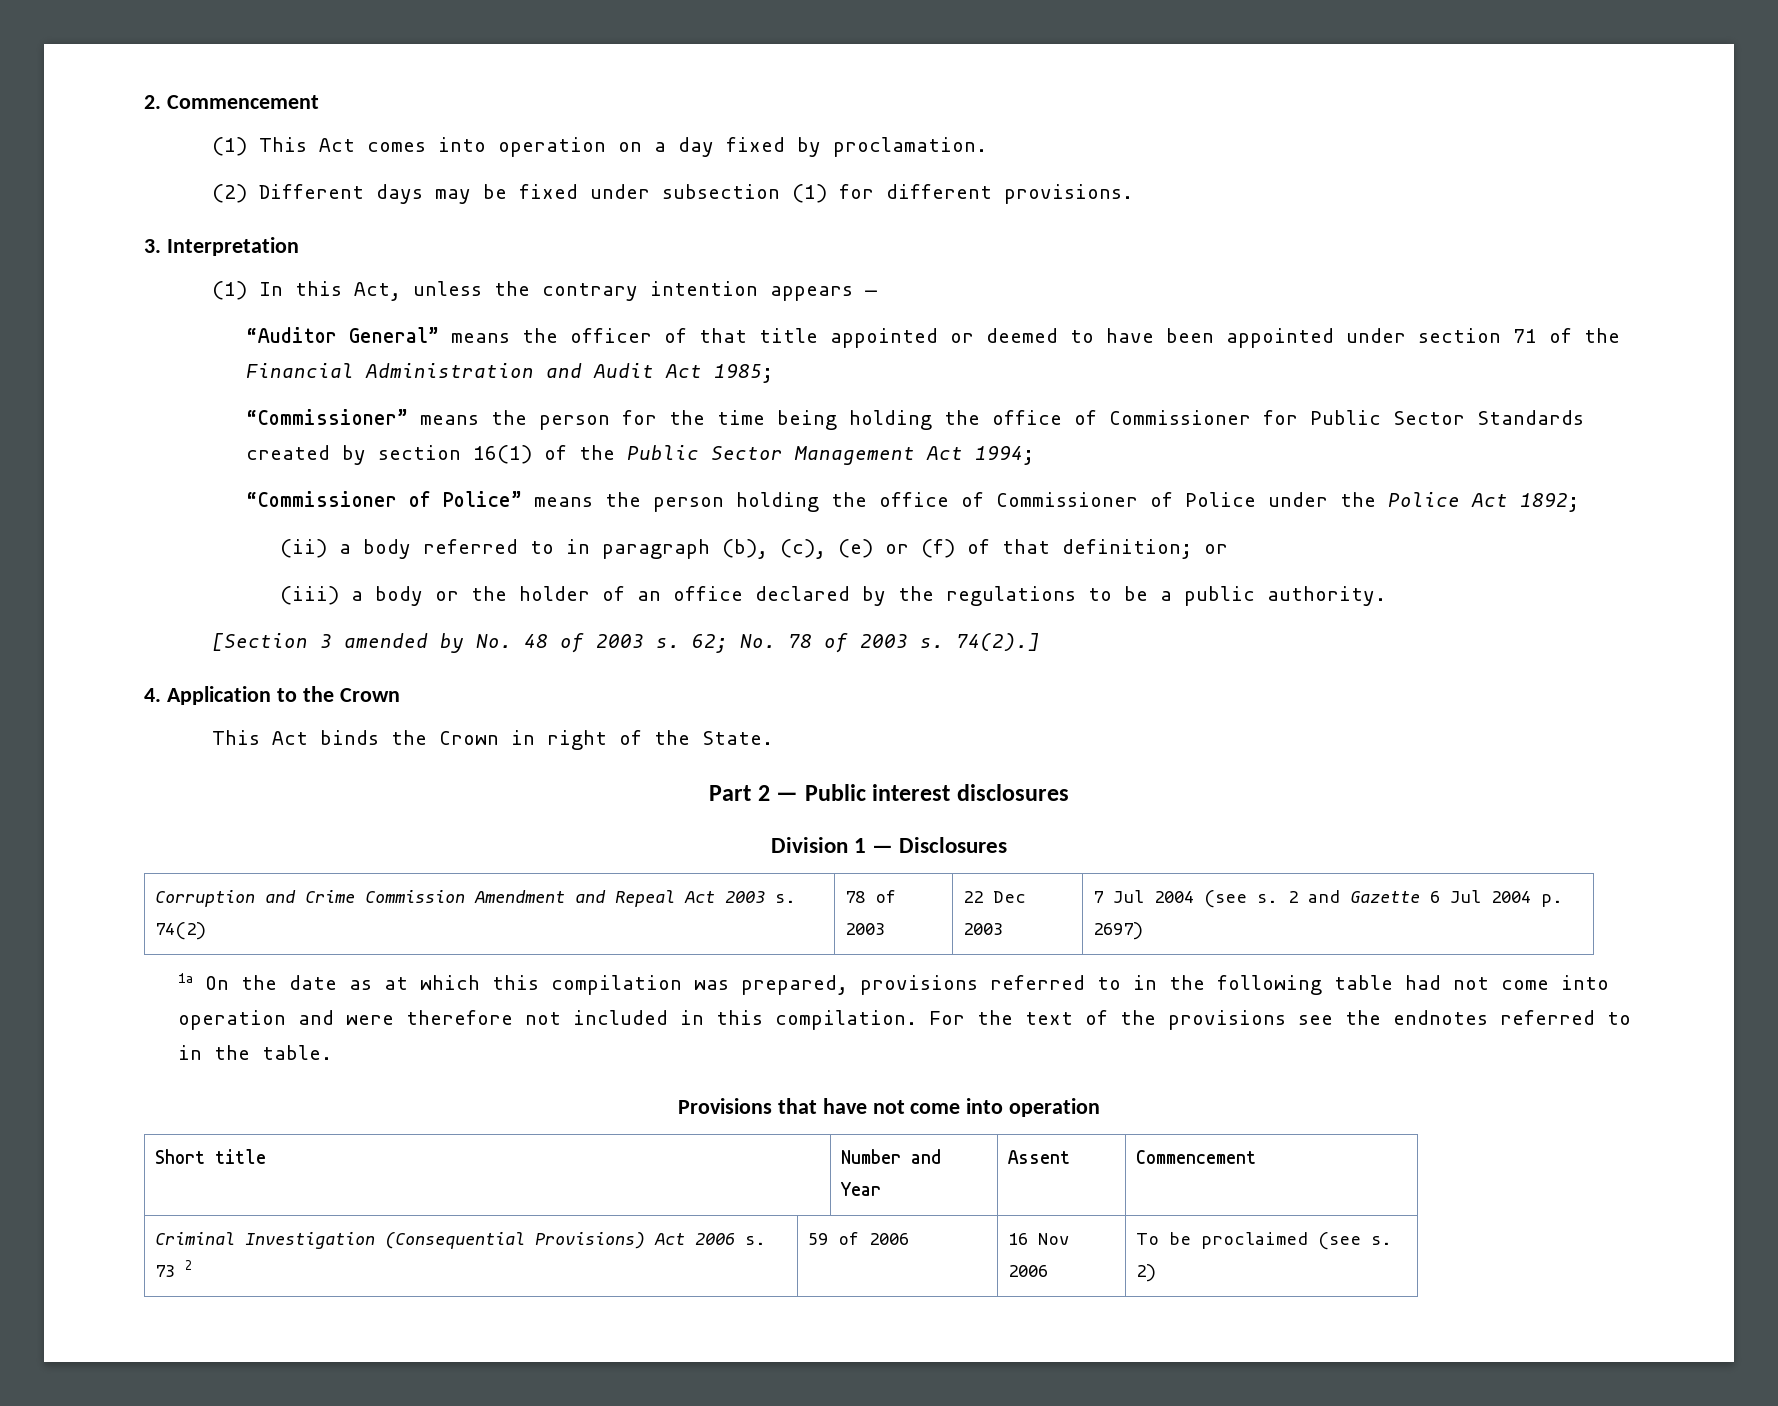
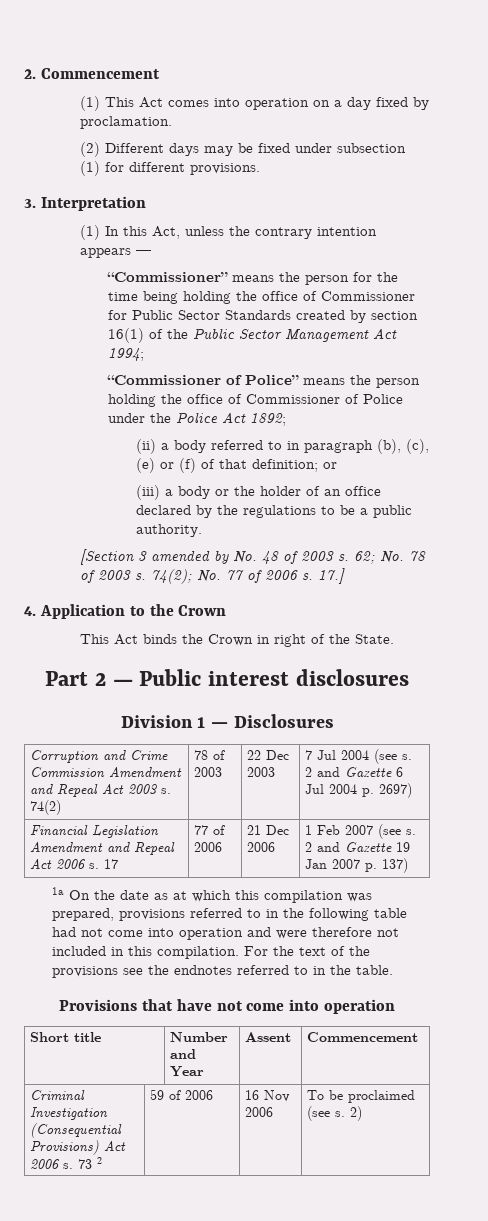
- “Auditor General” means the officer of that title appointed or deemed to have been appointed under section 71 of the Financial Administration and Audit Act 1985;
- 74(2).]
+ 74(2); No. 77 of 2006 s. 17.]
+ Financial Legislation Amendment and Repeal Act 2006 s. 17 | 77 of 2006 | 21 Dec 2006 | 1 Feb 2007 (see s. 2 and Gazette 19 Jan 2007 p. 137)

